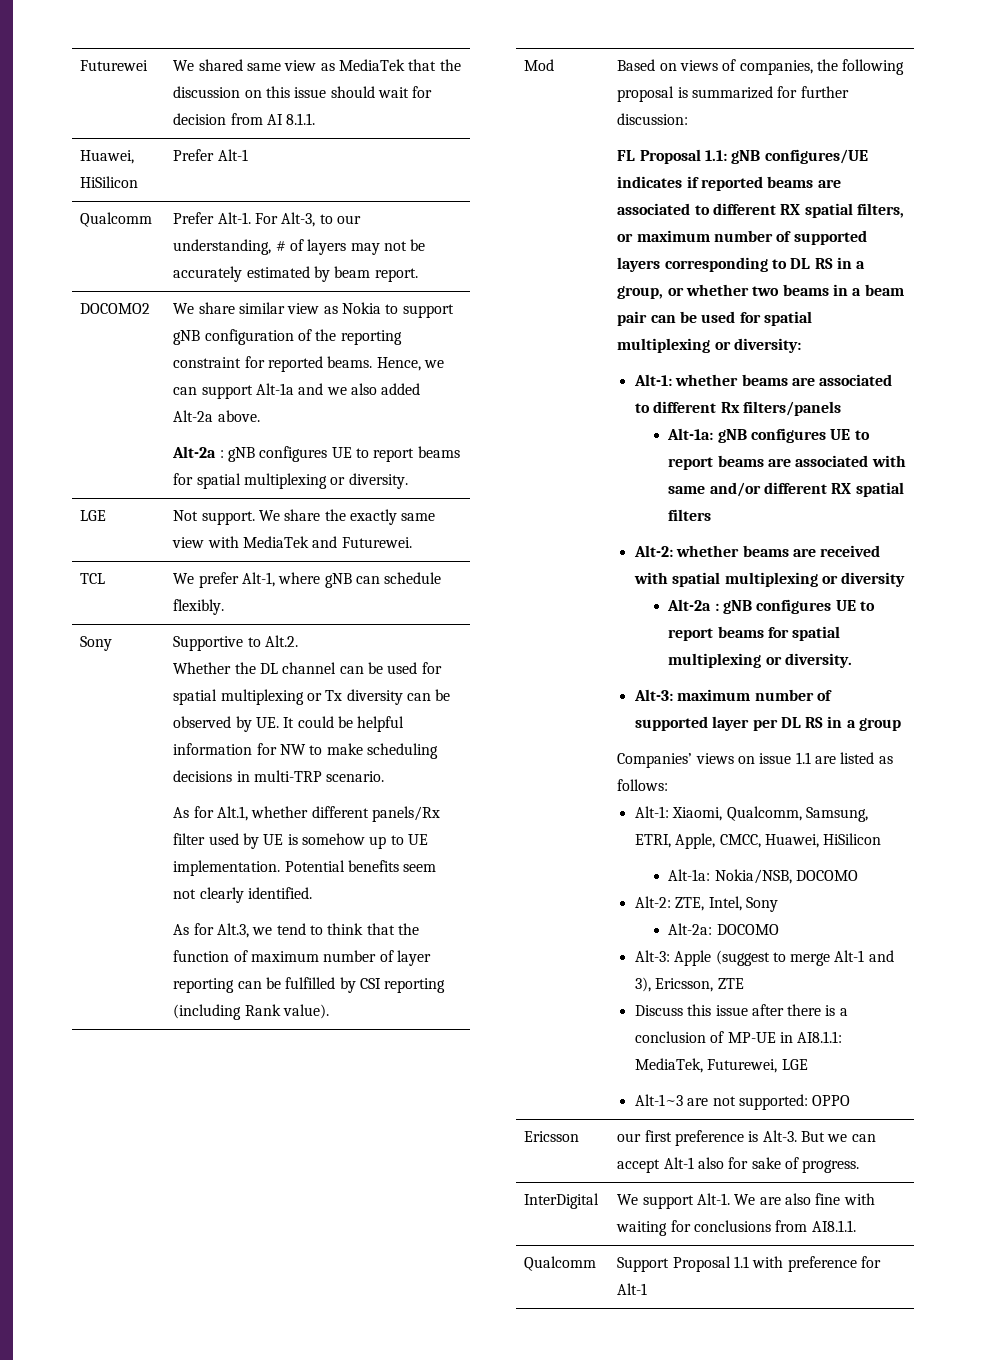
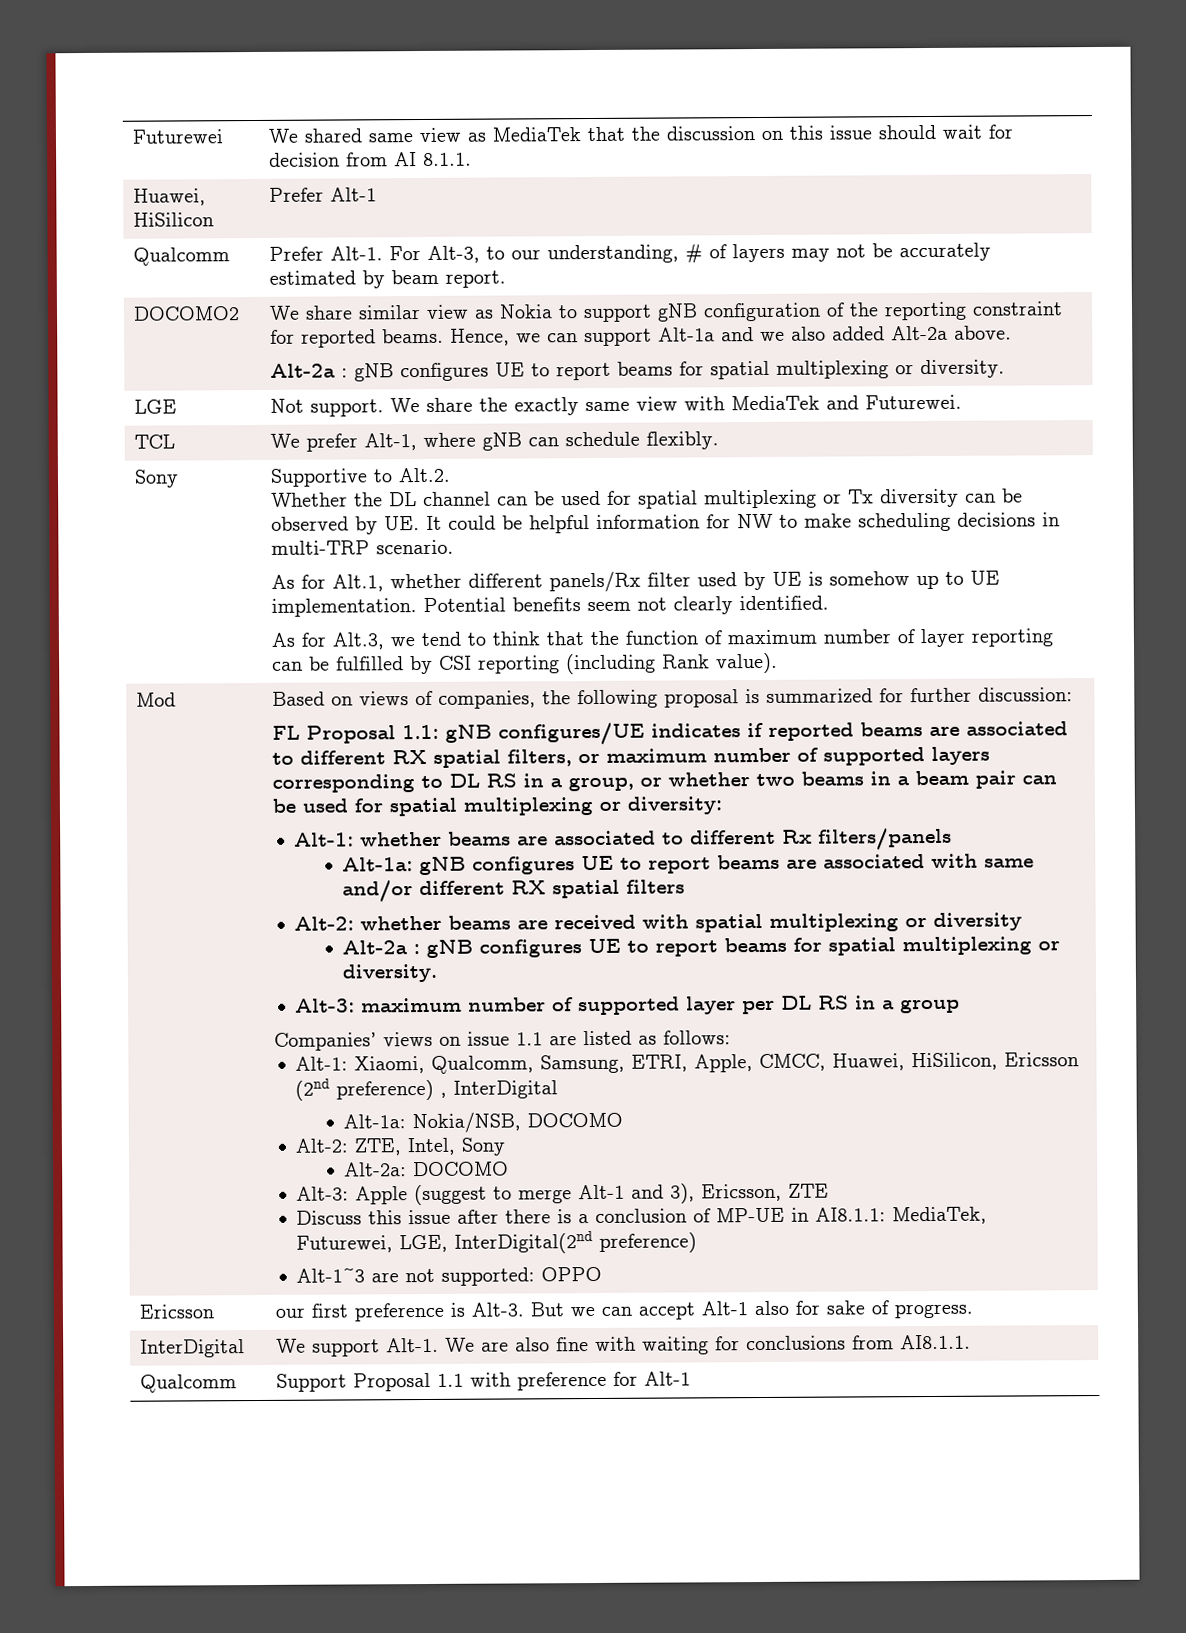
- Alt-1: Xiaomi, Qualcomm, Samsung, ETRI, Apple, CMCC, Huawei, HiSilicon
+ Alt-1: Xiaomi, Qualcomm, Samsung, ETRI, Apple, CMCC, Huawei, HiSilicon, Ericsson (2nd preference) , InterDigital
- Discuss this issue after there is a conclusion of MP-UE in AI8.1.1: MediaTek, Futurewei, LGE
+ Discuss this issue after there is a conclusion of MP-UE in AI8.1.1: MediaTek, Futurewei, LGE, InterDigital(2nd preference)

